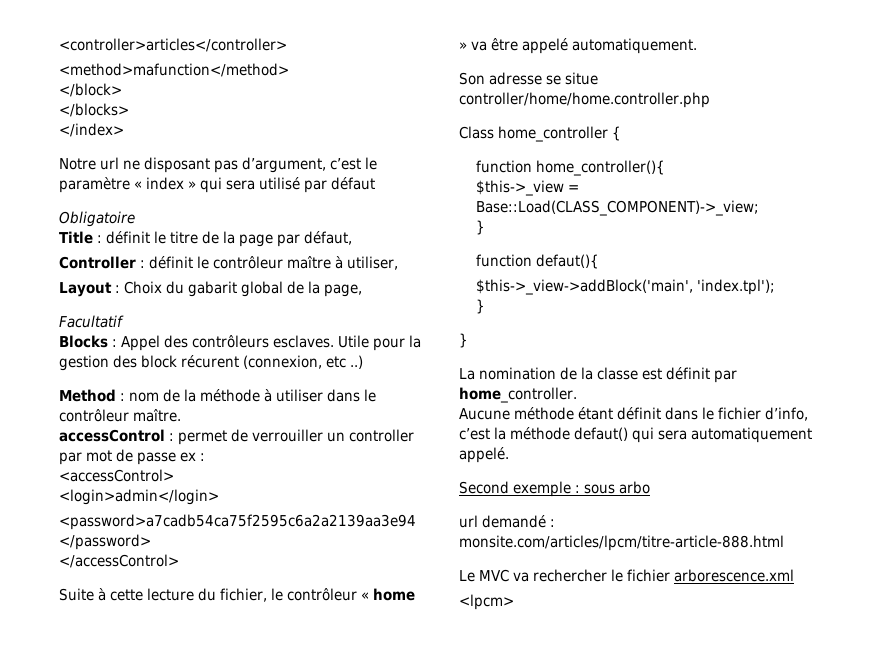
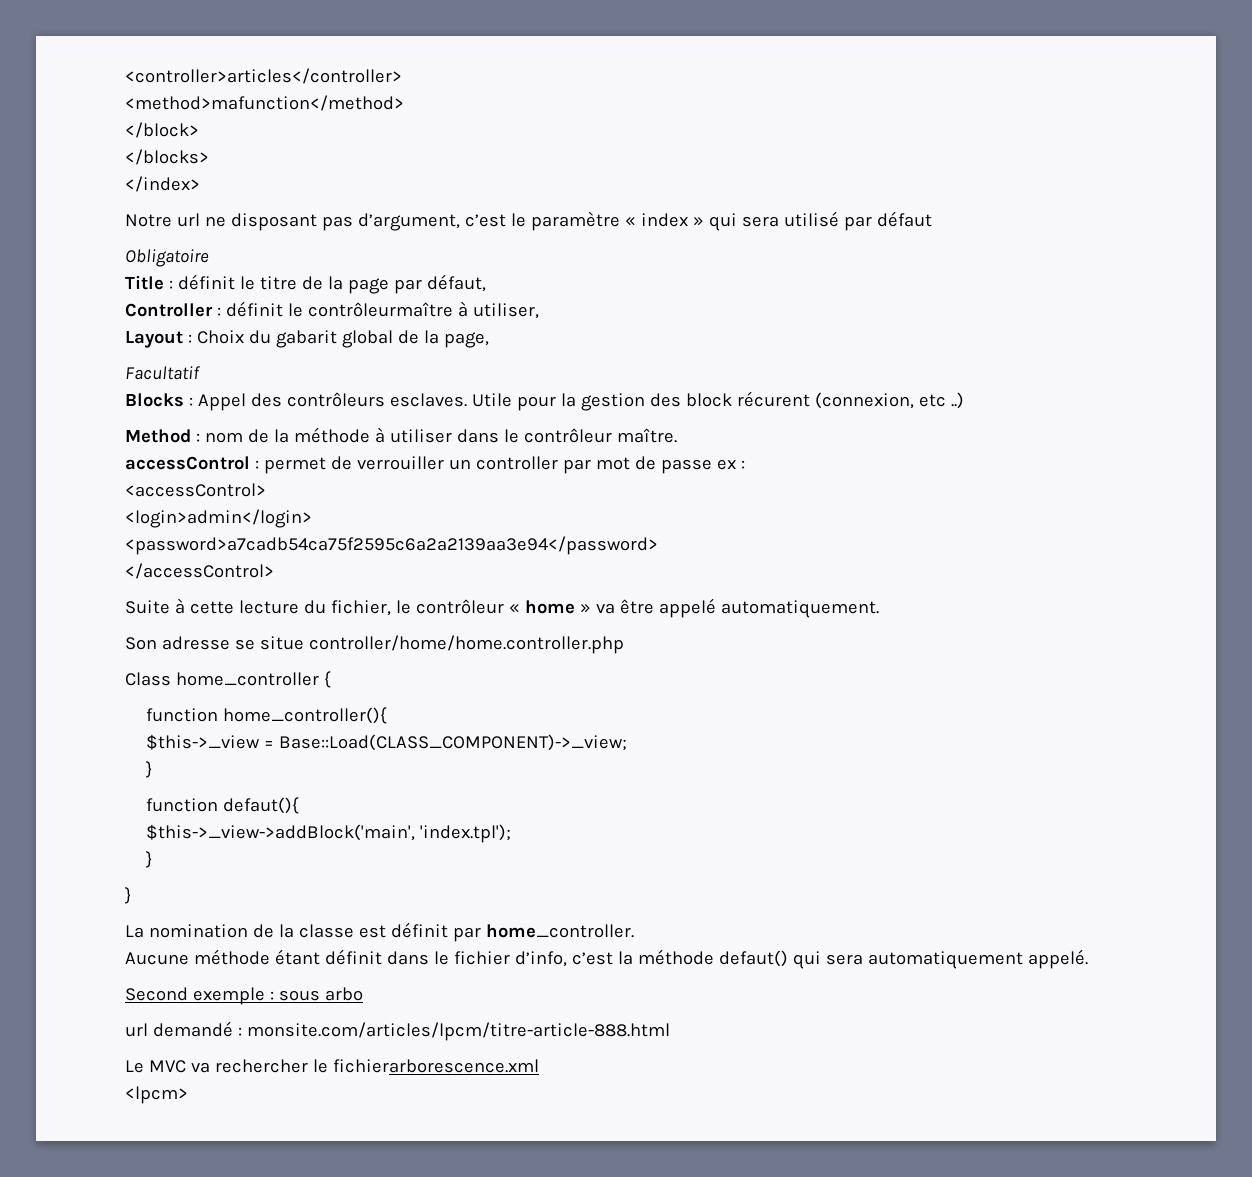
- Controller : définit le contrôleur maître à utiliser,
+ Controller : définit le contrôleurmaître à utiliser,
- Le MVC va rechercher le fichier arborescence.xml
+ Le MVC va rechercher le fichierarborescence.xml

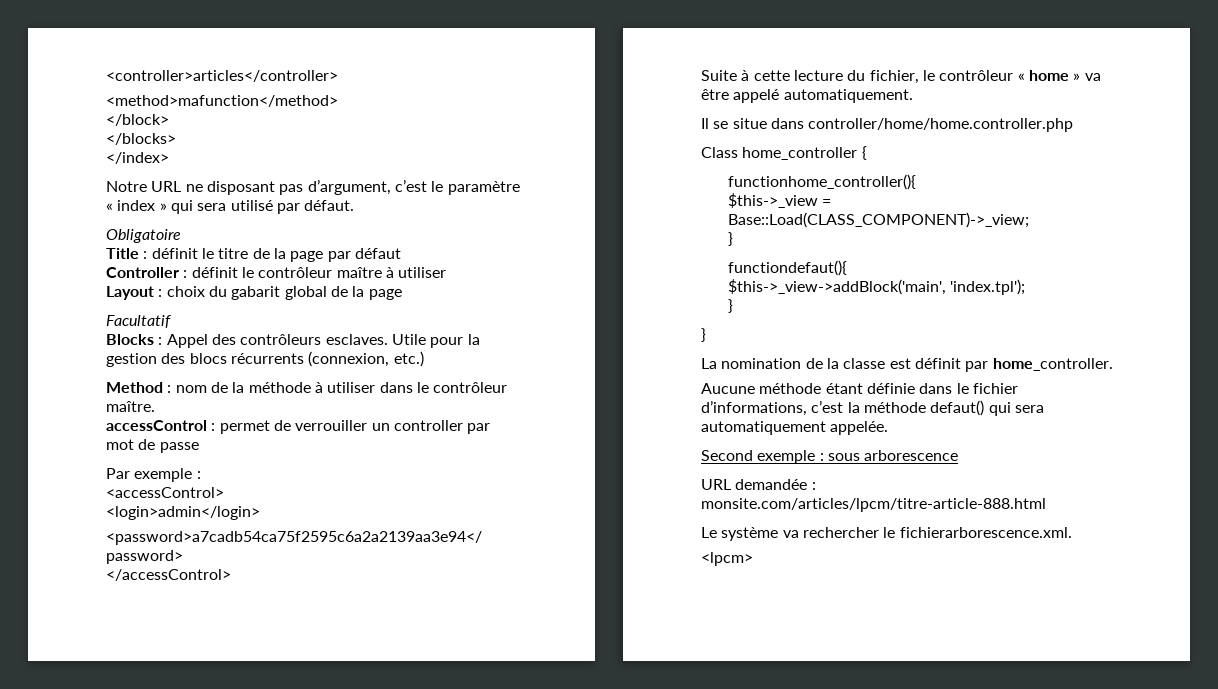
- Notre url ne disposant pas d’argument, c’est le paramètre « index » qui sera utilisé par défaut
+ Notre URL ne disposant pas d’argument, c’est le paramètre « index » qui sera utilisé par défaut.
- Title : définit le titre de la page par défaut,
+ Title : définit le titre de la page par défaut
- Controller : définit le contrôleurmaître à utiliser,
+ Controller : définit le contrôleur maître à utiliser
- Layout : Choix du gabarit global de la page,
+ Layout : choix du gabarit global de la page
- Utile pour la gestion des block récurent (connexion, etc ..)
+ Utile pour la gestion des blocs récurrents (connexion, etc.)
- accessControl : permet de verrouiller un controller par mot de passe ex :
+ accessControl : permet de verrouiller un controller par mot de passe
+ Par exemple :
- Son adresse se situe controller/home/home.controller.php
+ Il se situe dans controller/home/home.controller.php
- function home_controller(){
+ functionhome_controller(){
- function defaut(){
+ functiondefaut(){
- Aucune méthode étant définit dans le fichier d’info, c’est la méthode defaut() qui sera automatiquement appelé.
+ Aucune méthode étant définie dans le fichier d’informations, c’est la méthode defaut() qui sera automatiquement appelée.
- Second exemple : sous arbo
- url demandé : monsite.com/articles/lpcm/titre-article-888.html
+ Second exemple : sous arborescence
+ URL demandée : monsite.com/articles/lpcm/titre-article-888.html
- Le MVC va rechercher le fichierarborescence.xml
+ Le système va rechercher le fichierarborescence.xml.

